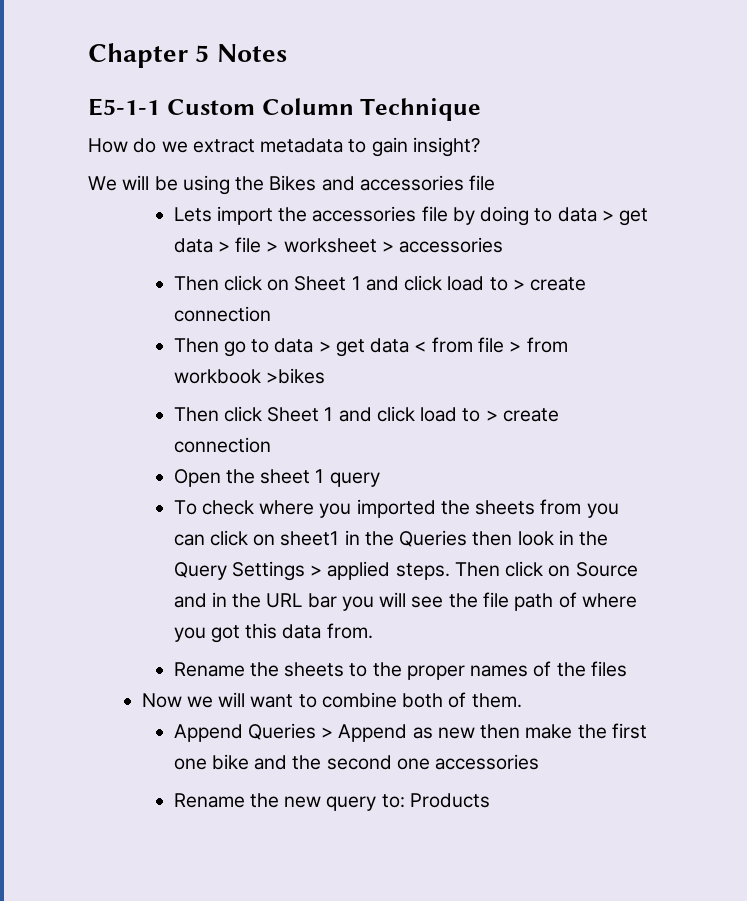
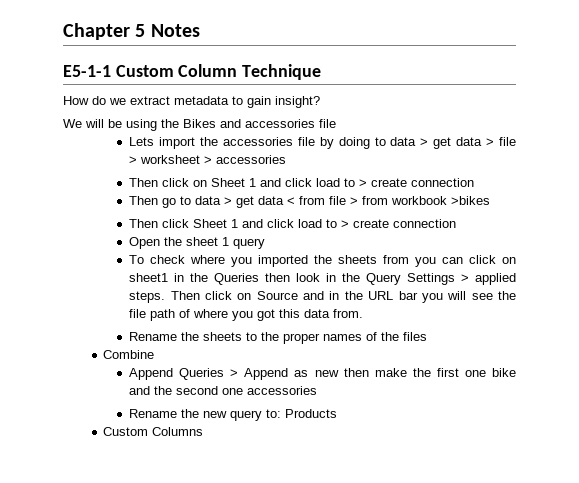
- Now we will want to combine both of them.
+ Combine
+ Custom Columns

